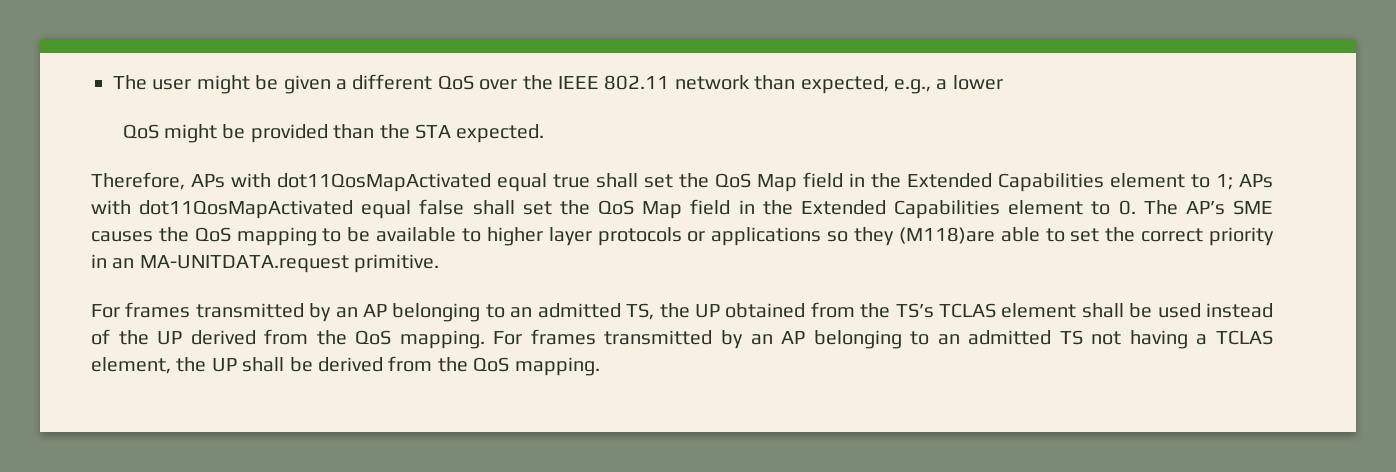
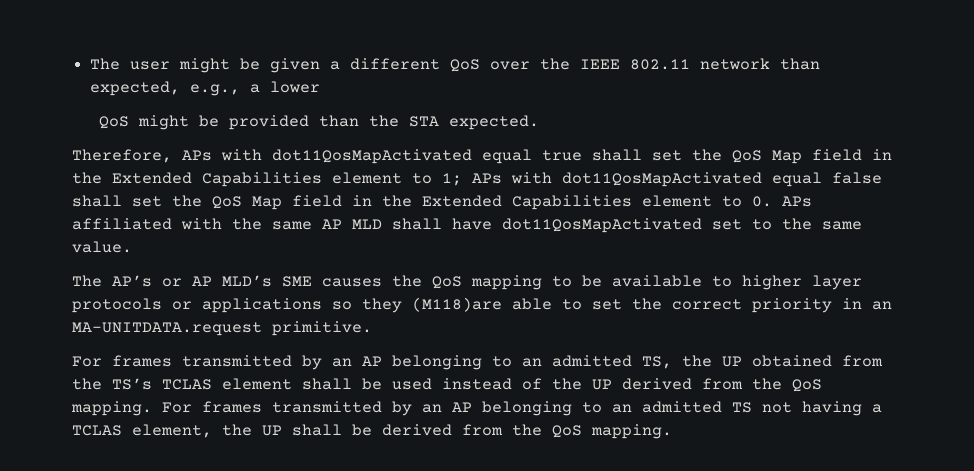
- APs with dot11QosMapActivated equal false shall set the QoS Map field in the Extended Capabilities element to 0. The AP’s SME causes the QoS mapping to be available to higher layer protocols or applications so they (M118)are able to set the correct priority in an MA-UNITDATA.request primitive.
+ APs with dot11QosMapActivated equal false shall set the QoS Map field in the Extended Capabilities element to 0. APs affiliated with the same AP MLD shall have dot11QosMapActivated set to the same value.
+ The AP’s or AP MLD’s SME causes the QoS mapping to be available to higher layer protocols or applications so they (M118)are able to set the correct priority in an MA-UNITDATA.request primitive.

